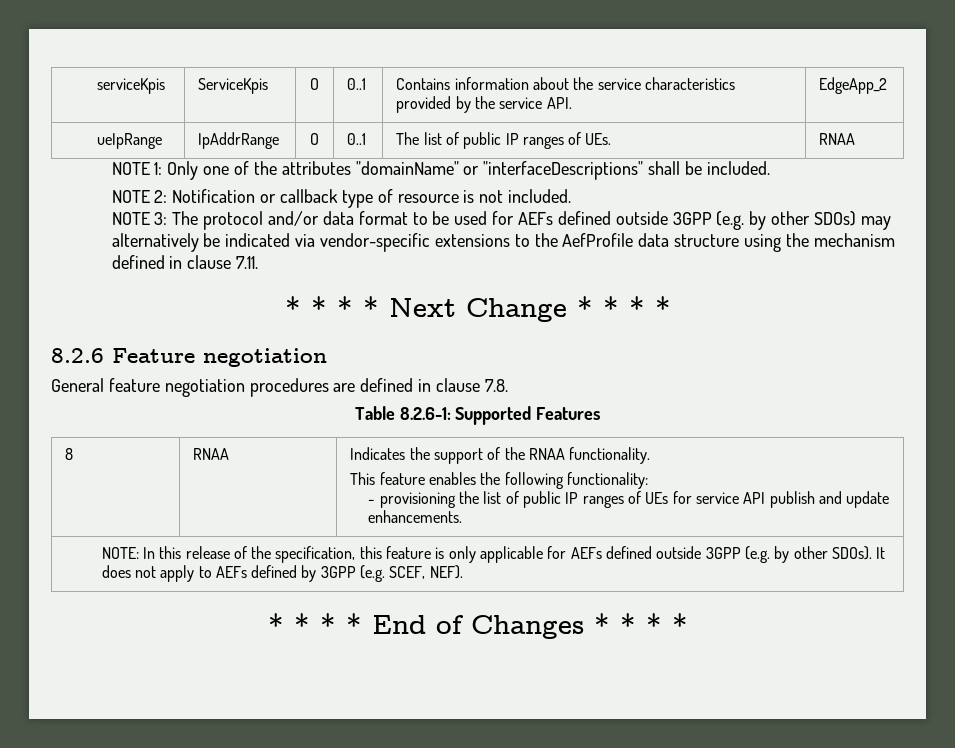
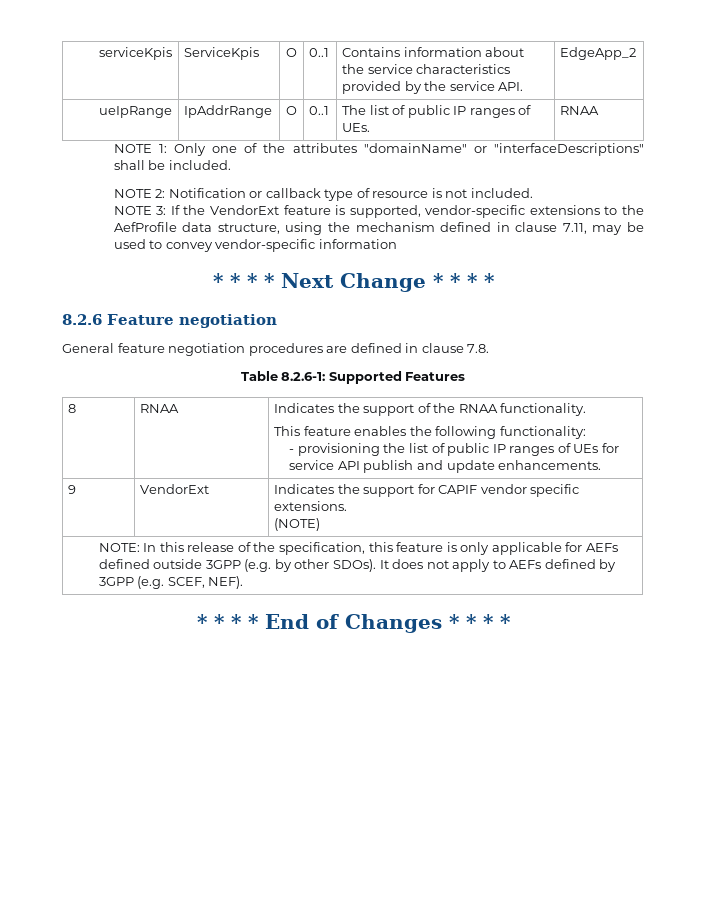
- NOTE 3: The protocol and/or data format to be used for AEFs defined outside 3GPP (e.g. by other SDOs) may alternatively be indicated via vendor-specific extensions to the AefProfile data structure using the mechanism defined in clause 7.11.
+ NOTE 3: If the VendorExt feature is supported, vendor-specific extensions to the AefProfile data structure, using the mechanism defined in clause 7.11, may be used to convey vendor-specific information
+ 9 | VendorExt | Indicates the support for CAPIF vendor specific extensions.
+ (NOTE)

